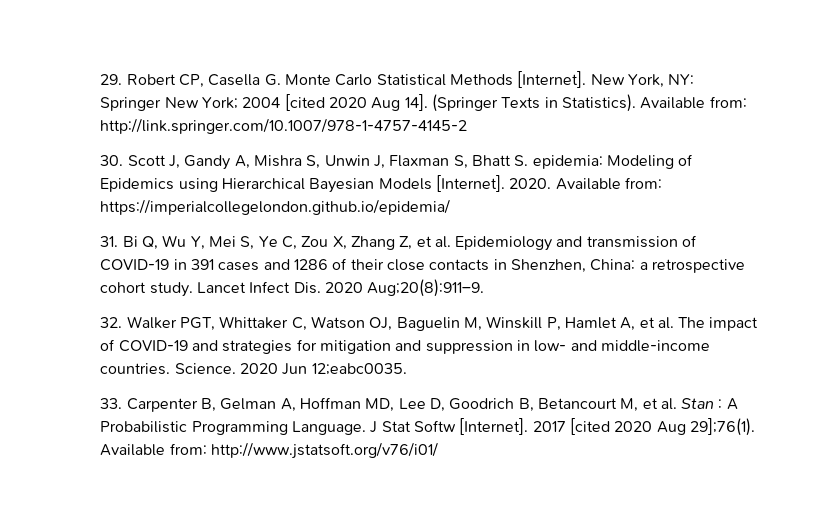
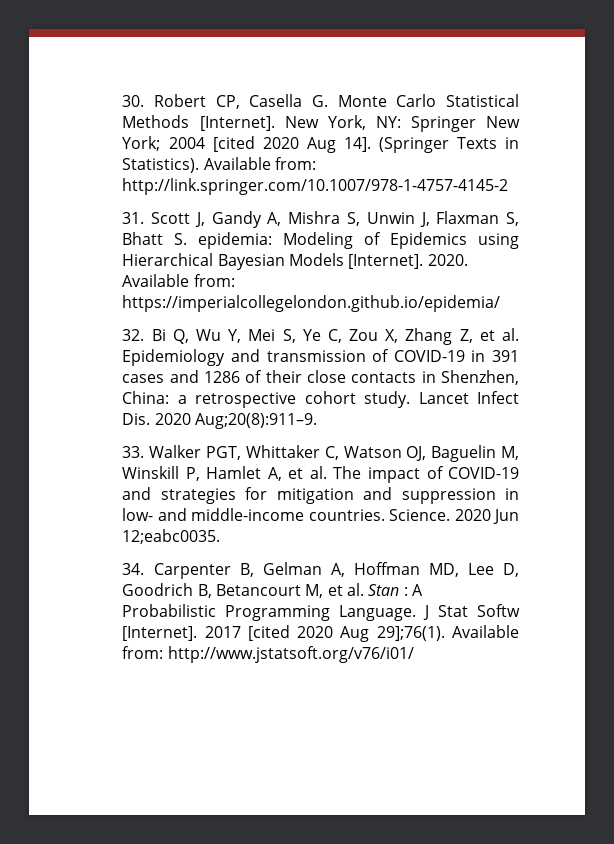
- 29. Robert CP, Casella G. Monte Carlo Statistical Methods [Internet].
+ 30. Robert CP, Casella G. Monte Carlo Statistical Methods [Internet].
- 30. Scott J, Gandy A, Mishra S, Unwin J, Flaxman S, Bhatt S. epidemia: Modeling of Epidemics using Hierarchical Bayesian Models [Internet].
+ 31. Scott J, Gandy A, Mishra S, Unwin J, Flaxman S, Bhatt S. epidemia: Modeling of Epidemics using Hierarchical Bayesian Models [Internet].
- 31. Bi Q, Wu Y, Mei S, Ye C, Zou X, Zhang Z, et al. Epidemiology and transmission of COVID-19 in 391 cases and 1286 of their close contacts in Shenzhen, China: a retrospective cohort study.
+ 32. Bi Q, Wu Y, Mei S, Ye C, Zou X, Zhang Z, et al. Epidemiology and transmission of COVID-19 in 391 cases and 1286 of their close contacts in Shenzhen, China: a retrospective cohort study.
- 32. Walker PGT, Whittaker C, Watson OJ, Baguelin M, Winskill P, Hamlet A, et al. The impact of COVID-19 and strategies for mitigation and suppression in low- and middle-income countries.
+ 33. Walker PGT, Whittaker C, Watson OJ, Baguelin M, Winskill P, Hamlet A, et al. The impact of COVID-19 and strategies for mitigation and suppression in low- and middle-income countries.
- 33. Carpenter B, Gelman A, Hoffman MD, Lee D, Goodrich B, Betancourt M, et al. Stan : A Probabilistic Programming Language.
+ 34. Carpenter B, Gelman A, Hoffman MD, Lee D, Goodrich B, Betancourt M, et al. Stan : A Probabilistic Programming Language.

